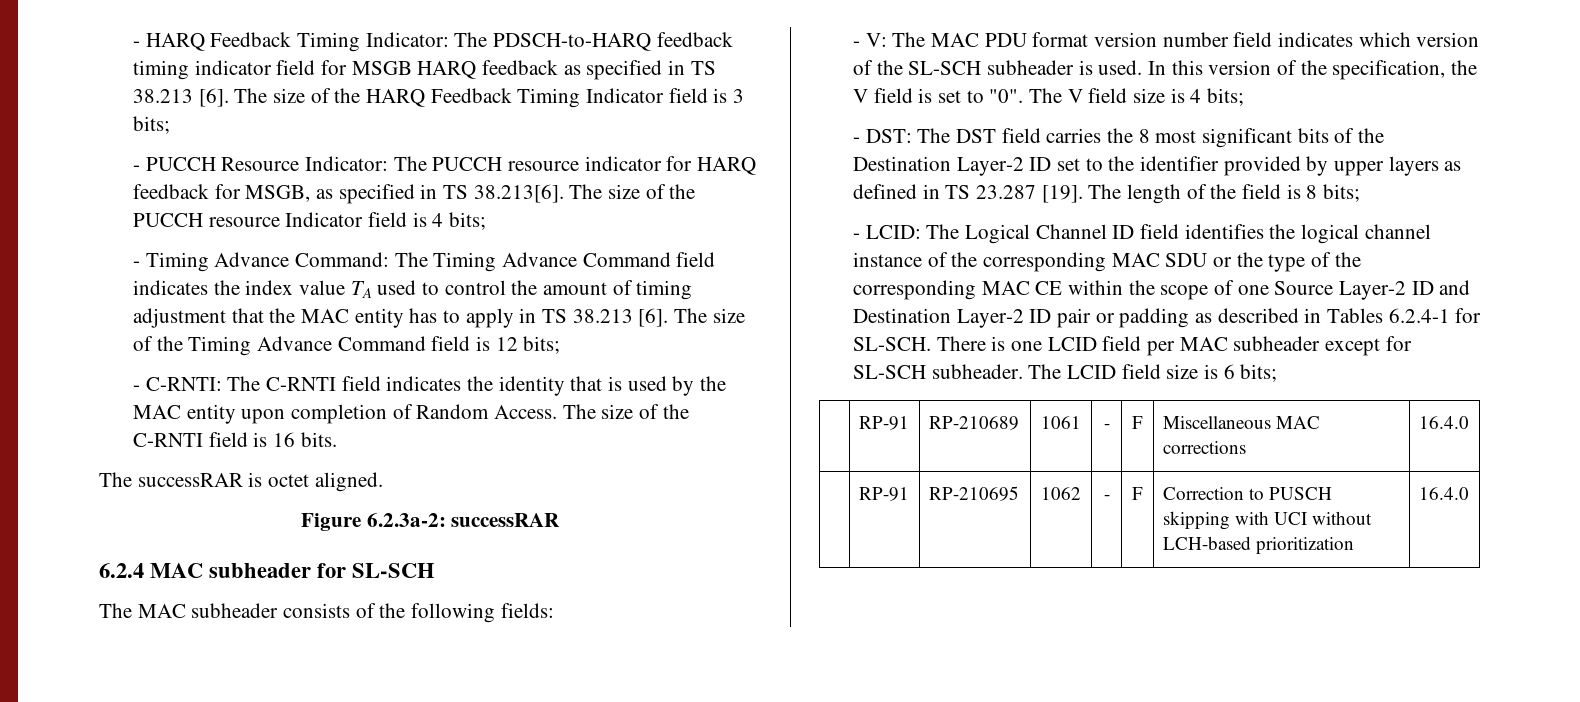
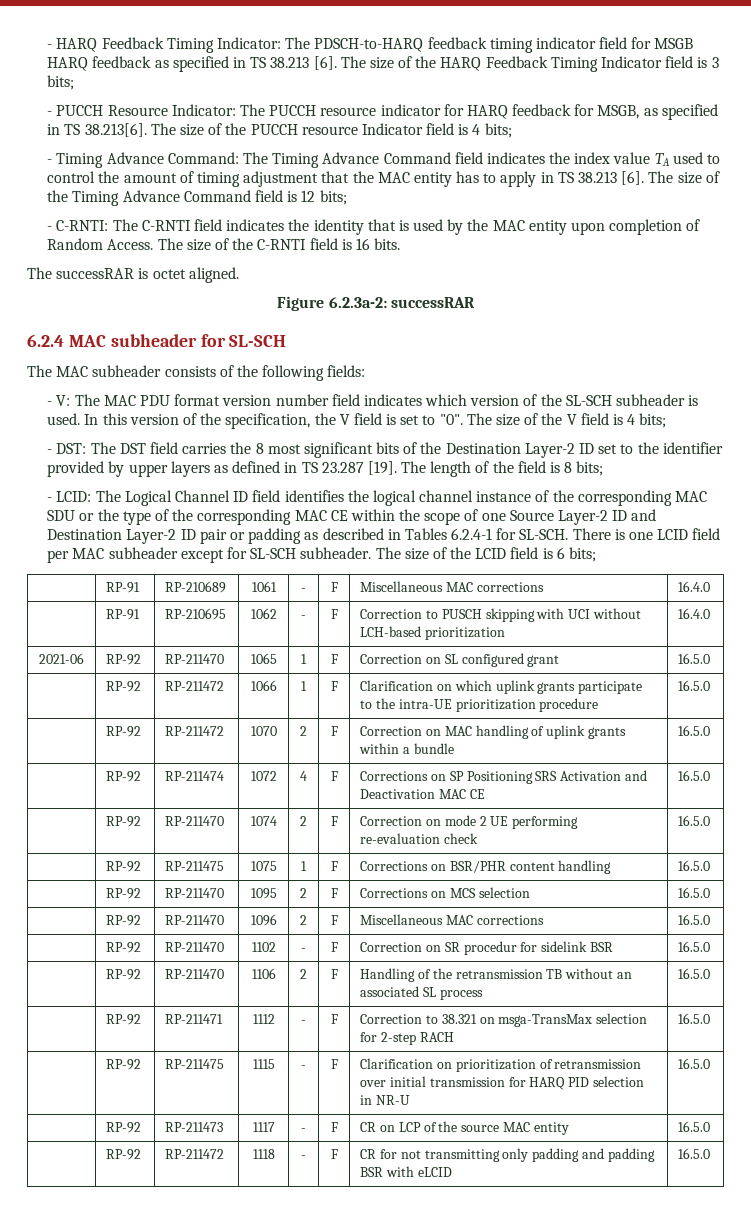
- The V field size is 4 bits;
+ The size of the V field is 4 bits;
- The LCID field size is 6 bits;
+ The size of the LCID field is 6 bits;
+ 2021-06 | RP-92 | RP-211470 | 1065 | 1 | F | Correction on SL configured grant | 16.5.0
+ | RP-92 | RP-211472 | 1066 | 1 | F | Clarification on which uplink grants participate to the intra-UE prioritization procedure | 16.5.0
+ | RP-92 | RP-211472 | 1070 | 2 | F | Correction on MAC handling of uplink grants within a bundle | 16.5.0
+ | RP-92 | RP-211474 | 1072 | 4 | F | Corrections on SP Positioning SRS Activation and Deactivation MAC CE | 16.5.0
+ | RP-92 | RP-211470 | 1074 | 2 | F | Correction on mode 2 UE performing re-evaluation check | 16.5.0
+ | RP-92 | RP-211475 | 1075 | 1 | F | Corrections on BSR/PHR content handling | 16.5.0
+ | RP-92 | RP-211470 | 1095 | 2 | F | Corrections on MCS selection | 16.5.0
+ | RP-92 | RP-211470 | 1096 | 2 | F | Miscellaneous MAC corrections | 16.5.0
+ | RP-92 | RP-211470 | 1102 | - | F | Correction on SR procedur for sidelink BSR | 16.5.0
+ | RP-92 | RP-211470 | 1106 | 2 | F | Handling of the retransmission TB without an associated SL process | 16.5.0
+ | RP-92 | RP-211471 | 1112 | - | F | Correction to 38.321 on msga-TransMax selection for 2-step RACH | 16.5.0
+ | RP-92 | RP-211475 | 1115 | - | F | Clarification on prioritization of retransmission over initial transmission for HARQ PID selection in NR-U | 16.5.0
+ | RP-92 | RP-211473 | 1117 | - | F | CR on LCP of the source MAC entity | 16.5.0
+ | RP-92 | RP-211472 | 1118 | - | F | CR for not transmitting only padding and padding BSR with eLCID | 16.5.0

